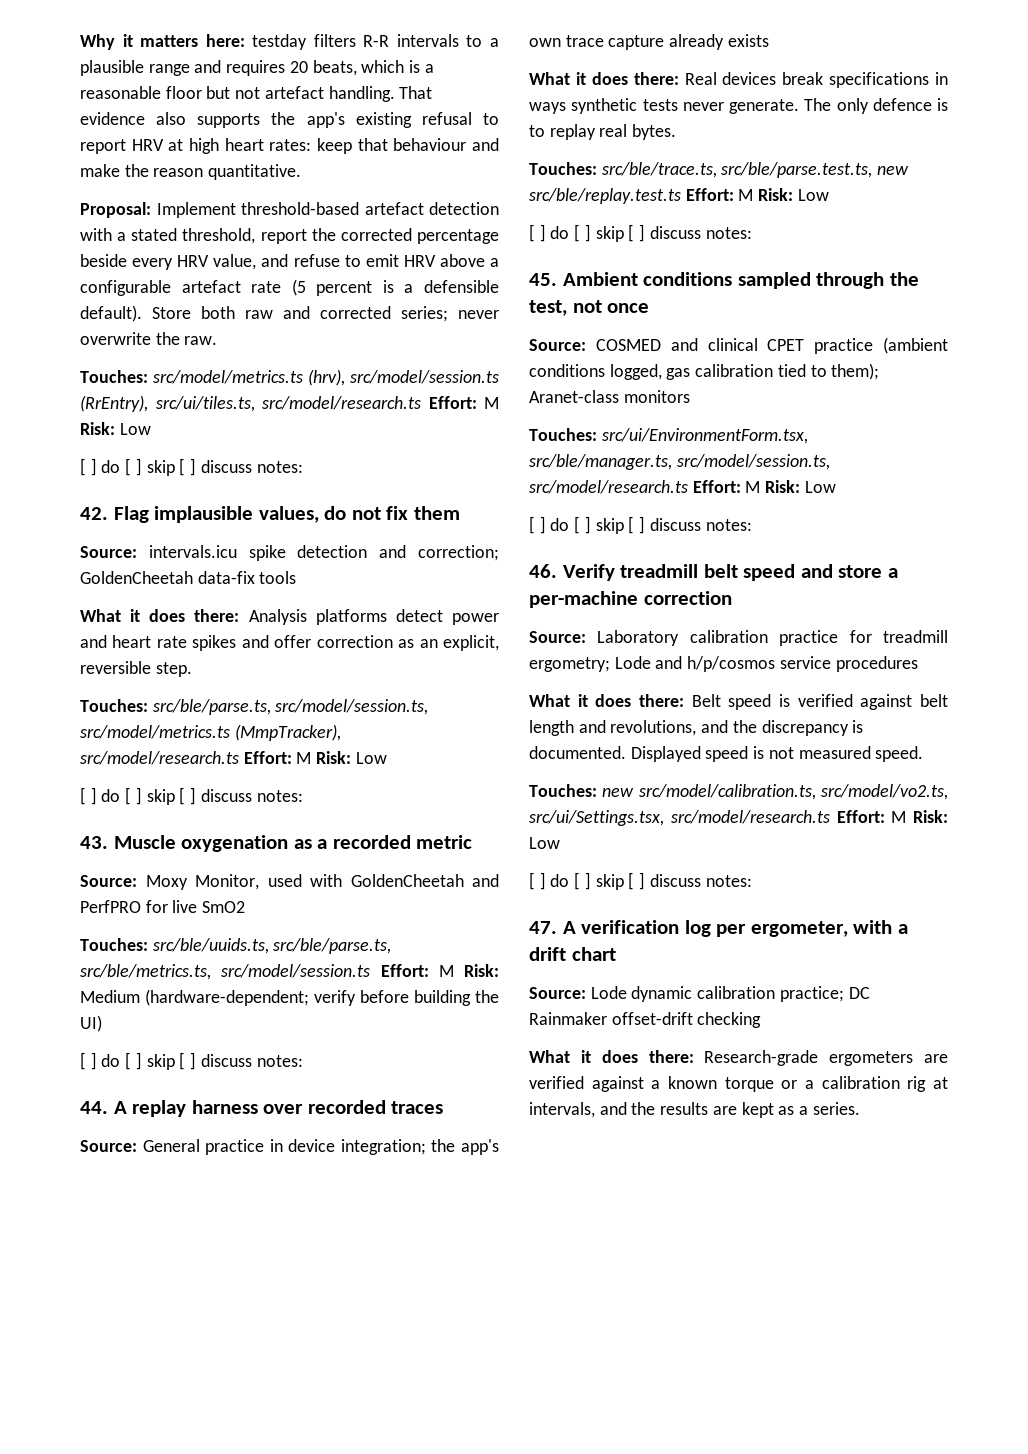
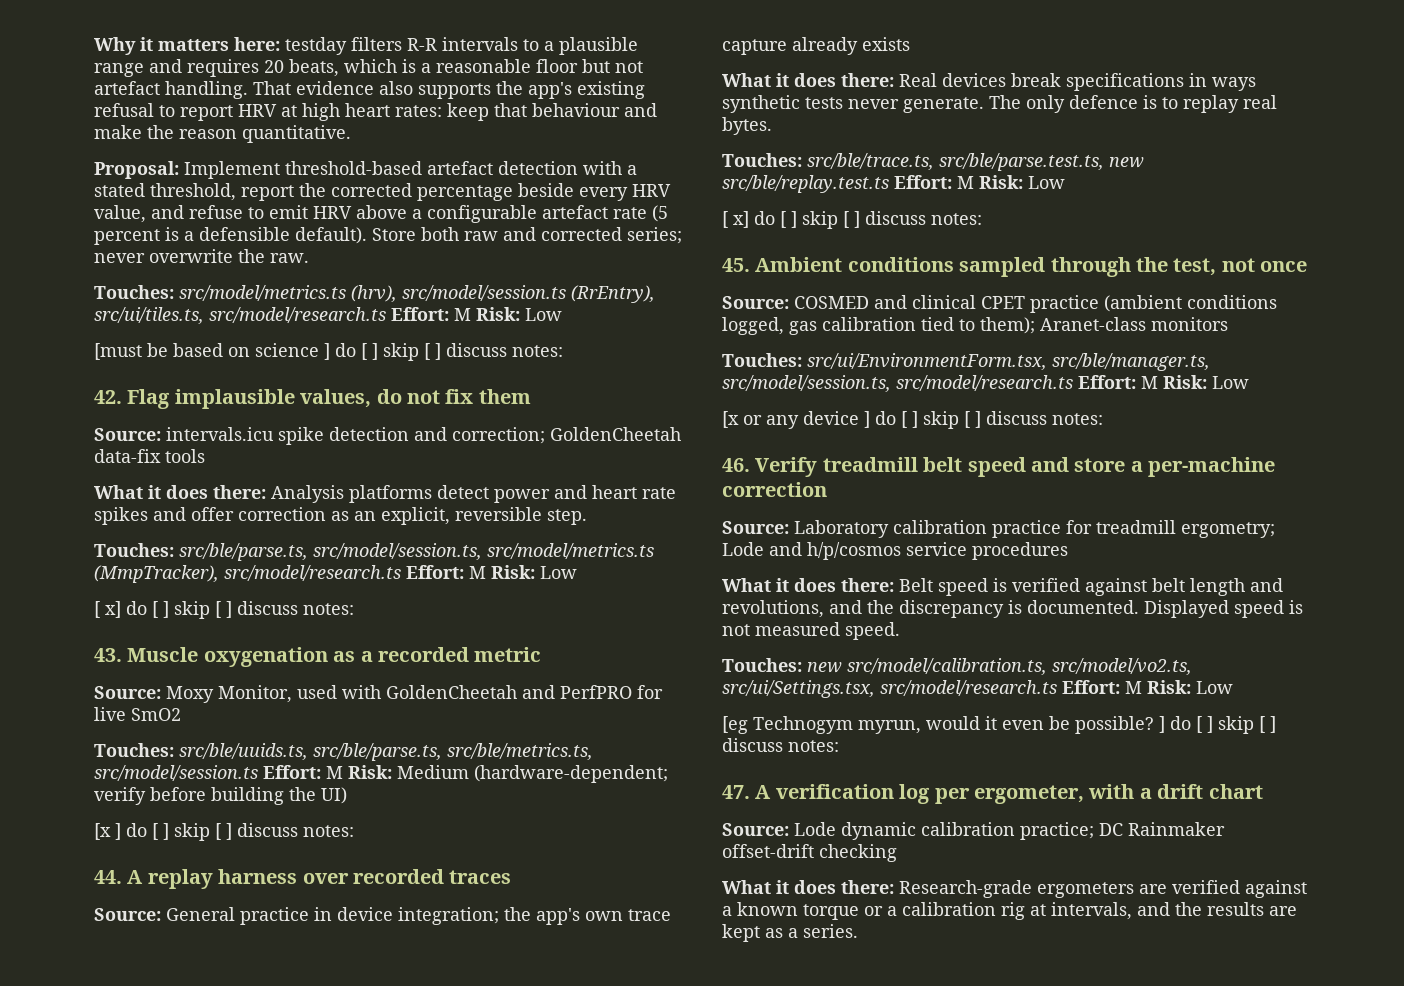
  Touches: src/model/metrics.ts (hrv), src/model/session.ts (RrEntry), src/ui/tiles.ts, src/model/research.ts Effort: M Risk: Low
- [ ] do [ ] skip [ ] discuss notes:
+ [must be based on science ] do [ ] skip [ ] discuss notes:
  Touches: src/ble/parse.ts, src/model/session.ts, src/model/metrics.ts (MmpTracker), src/model/research.ts Effort: M Risk: Low
- [ ] do [ ] skip [ ] discuss notes:
+ [ x] do [ ] skip [ ] discuss notes:
  Touches: src/ble/uuids.ts, src/ble/parse.ts, src/ble/metrics.ts, src/model/session.ts Effort: M Risk: Medium (hardware-dependent; verify before building the UI)
- [ ] do [ ] skip [ ] discuss notes:
+ [x ] do [ ] skip [ ] discuss notes:
  Touches: src/ble/trace.ts, src/ble/parse.test.ts, new src/ble/replay.test.ts Effort: M Risk: Low
- [ ] do [ ] skip [ ] discuss notes:
+ [ x] do [ ] skip [ ] discuss notes:
  Touches: src/ui/EnvironmentForm.tsx, src/ble/manager.ts, src/model/session.ts, src/model/research.ts Effort: M Risk: Low
- [ ] do [ ] skip [ ] discuss notes:
+ [x or any device ] do [ ] skip [ ] discuss notes:
  Touches: new src/model/calibration.ts, src/model/vo2.ts, src/ui/Settings.tsx, src/model/research.ts Effort: M Risk: Low
- [ ] do [ ] skip [ ] discuss notes:
+ [eg Technogym myrun, would it even be possible? ] do [ ] skip [ ] discuss notes:

